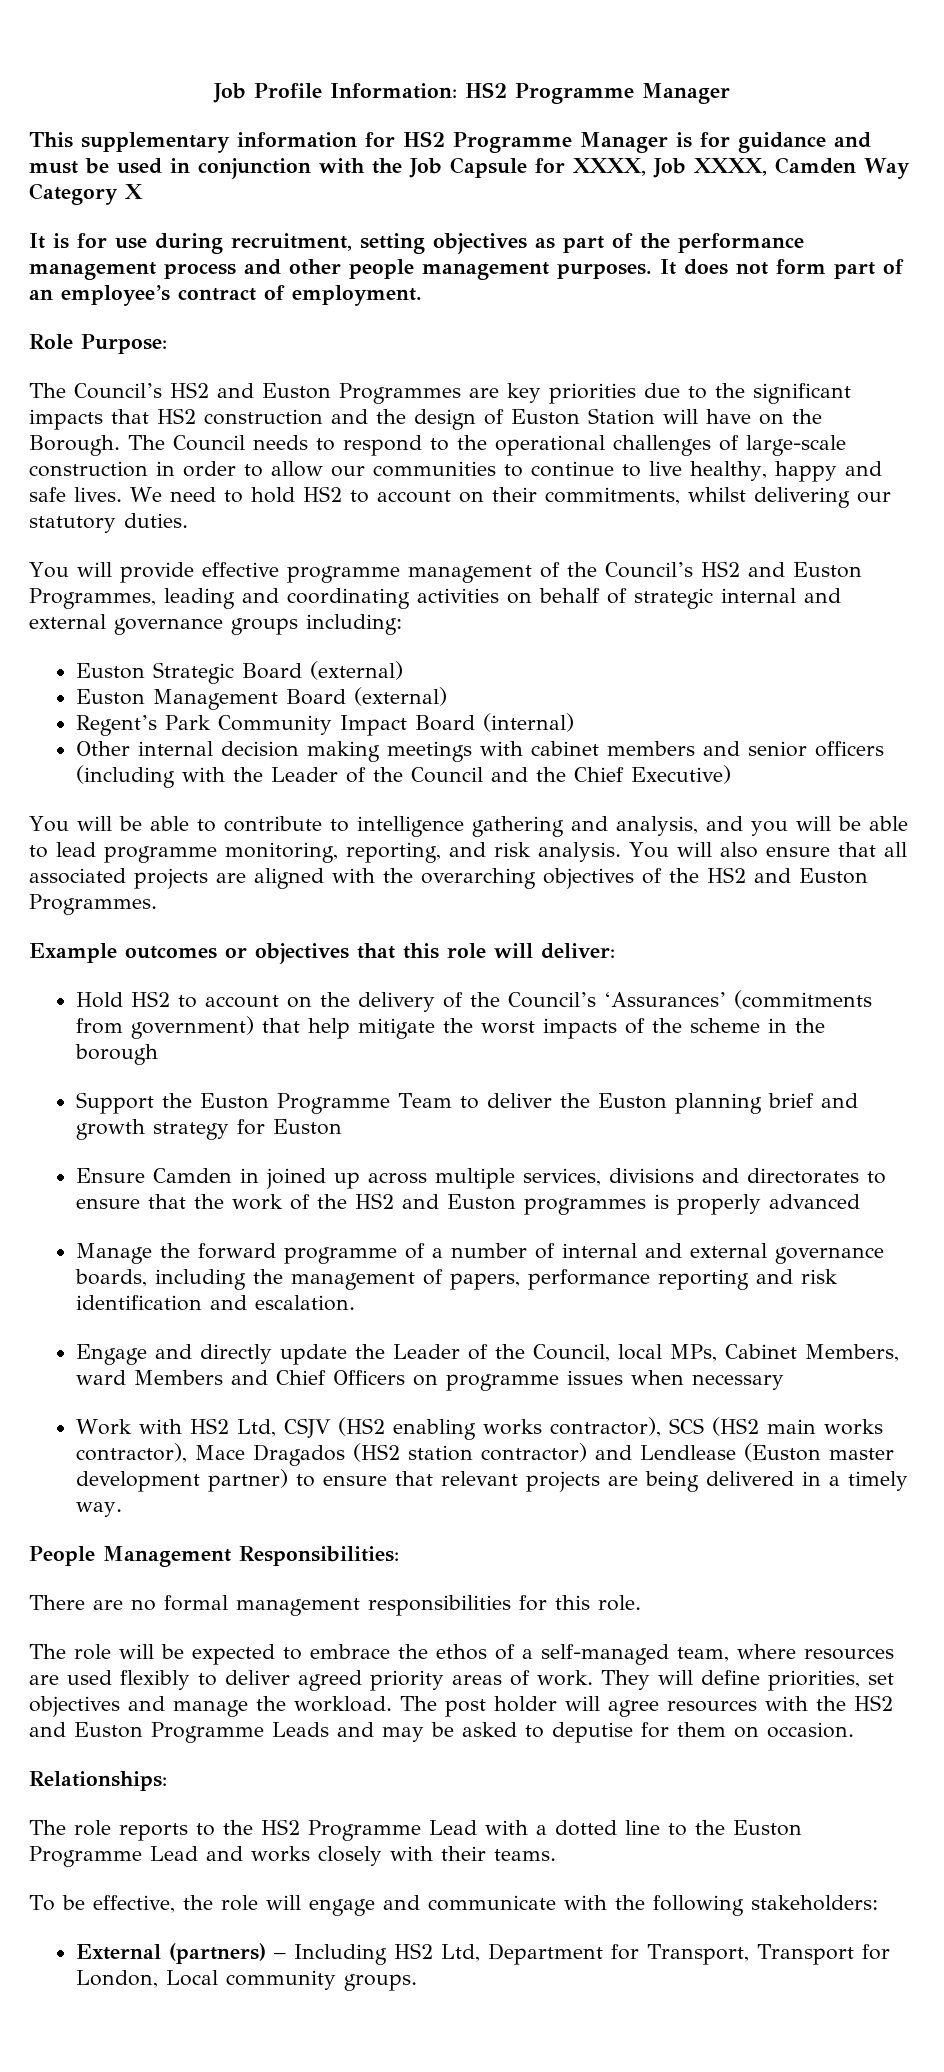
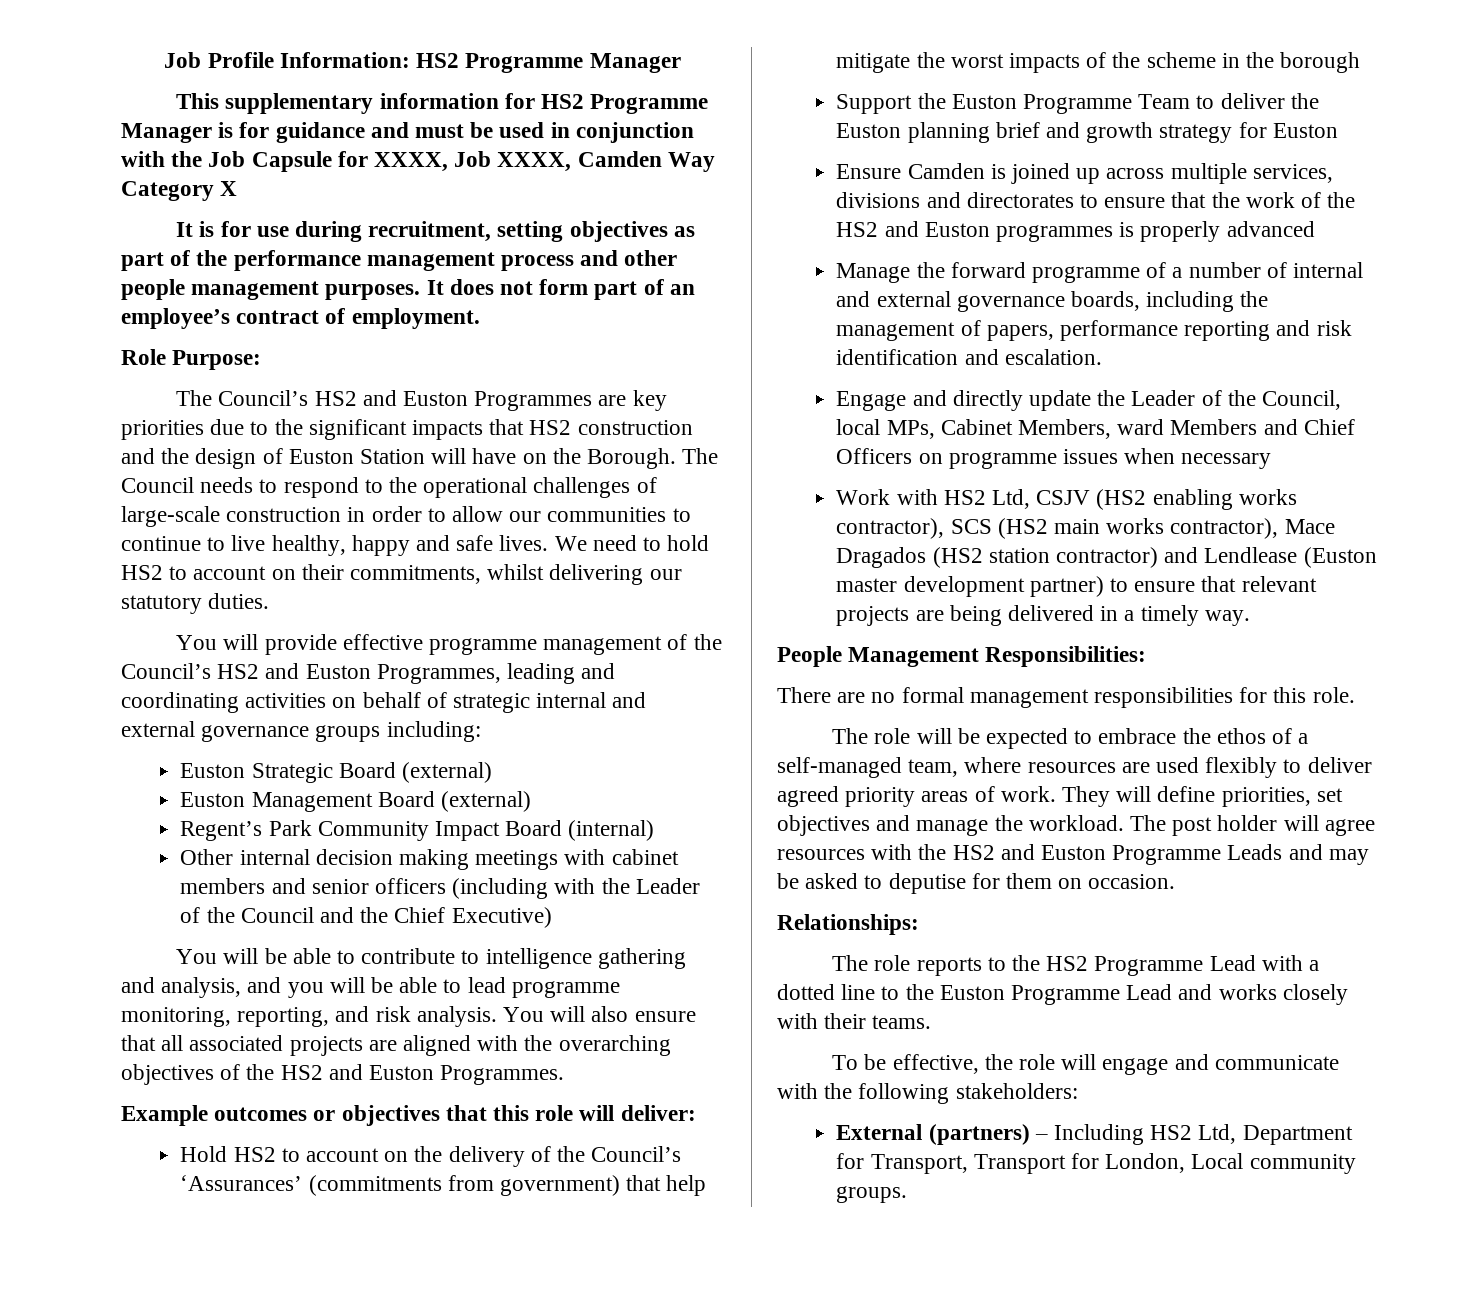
- Ensure Camden in joined up across multiple services, divisions and directorates to ensure that the work of the HS2 and Euston programmes is properly advanced
+ Ensure Camden is joined up across multiple services, divisions and directorates to ensure that the work of the HS2 and Euston programmes is properly advanced

